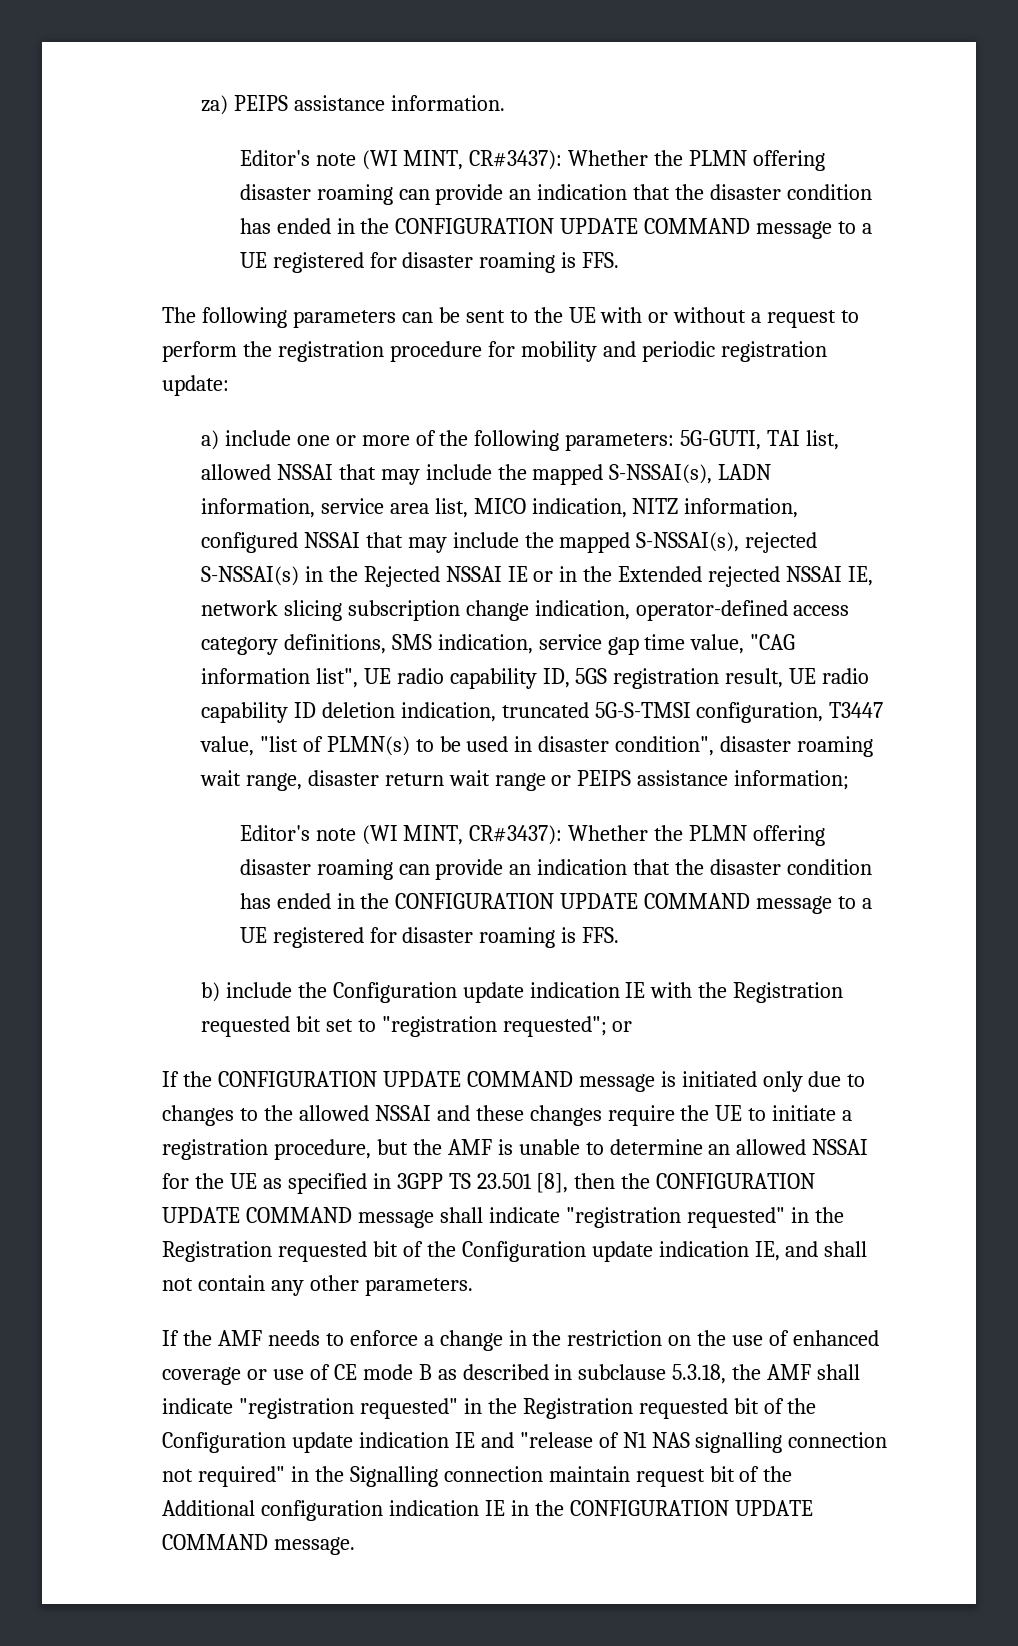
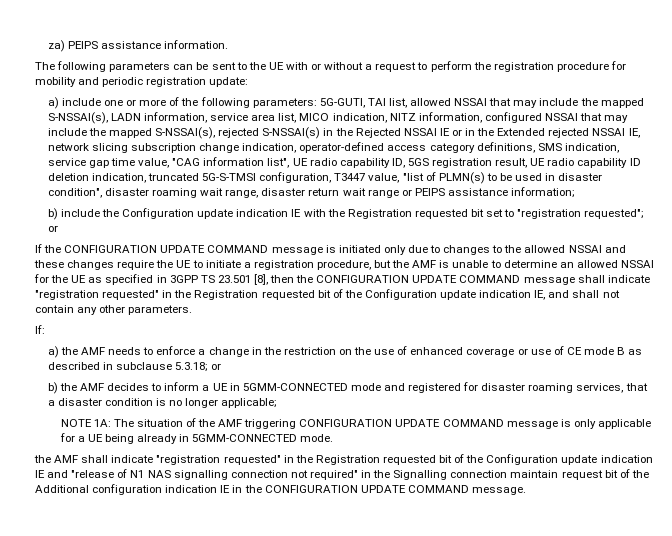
  za) PEIPS assistance information.
- Editor's note (WI MINT, CR#3437): Whether the PLMN offering disaster roaming can provide an indication that the disaster condition has ended in the CONFIGURATION UPDATE COMMAND message to a UE registered for disaster roaming is FFS.
  5G-GUTI, TAI list, allowed NSSAI that may include the mapped S-NSSAI(s), LADN information, service area list, MICO indication, NITZ information, configured NSSAI that may include the mapped S-NSSAI(s), rejected S-NSSAI(s) in the Rejected NSSAI IE or in the Extended rejected NSSAI IE, network slicing subscription change indication, operator-defined access category definitions, SMS indication, service gap time value, "CAG information list", UE radio capability ID, 5GS registration result, UE radio capability ID deletion indication, truncated 5G-S-TMSI configuration, T3447 value, "list of PLMN(s) to be used in disaster condition", disaster roaming wait range, disaster return wait range or PEIPS assistance information;
- Editor's note (WI MINT, CR#3437): Whether the PLMN offering disaster roaming can provide an indication that the disaster condition has ended in the CONFIGURATION UPDATE COMMAND message to a UE registered for disaster roaming is FFS.
- If the AMF needs to enforce a change in the restriction on the use of enhanced coverage or use of CE mode B as described in subclause 5.3.18, the AMF shall indicate "registration requested" in the Registration requested bit of the Configuration update indication IE and "release of N1 NAS signalling connection not required" in the Signalling connection maintain request bit of the Additional configuration indication IE in the CONFIGURATION UPDATE COMMAND message.
+ If:
+ a) the AMF needs to enforce a change in the restriction on the use of enhanced coverage or use of CE mode B as described in subclause 5.3.18; or
+ b) the AMF decides to inform a UE in 5GMM-CONNECTED mode and registered for disaster roaming services, that a disaster condition is no longer applicable;
+ NOTE 1A: The situation of the AMF triggering CONFIGURATION UPDATE COMMAND message is only applicable for a UE being already in 5GMM-CONNECTED mode.
+ the AMF shall indicate "registration requested" in the Registration requested bit of the Configuration update indication IE and "release of N1 NAS signalling connection not required" in the Signalling connection maintain request bit of the Additional configuration indication IE in the CONFIGURATION UPDATE COMMAND message.

